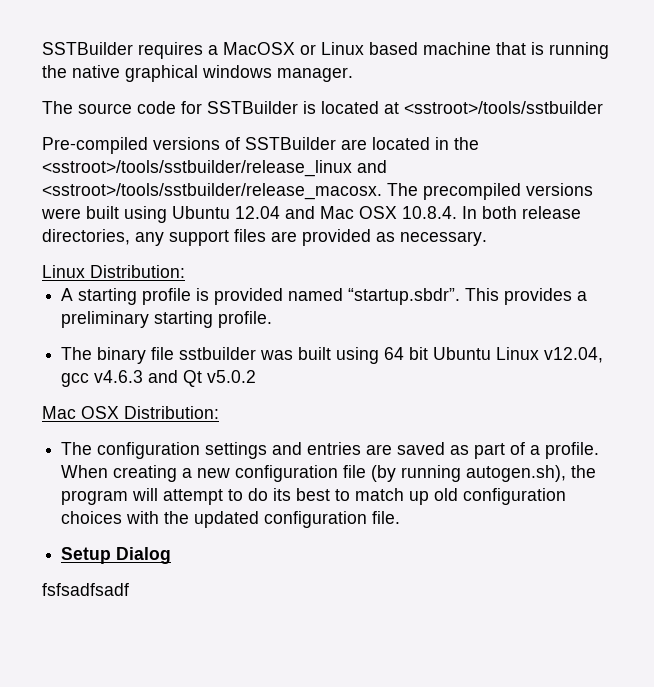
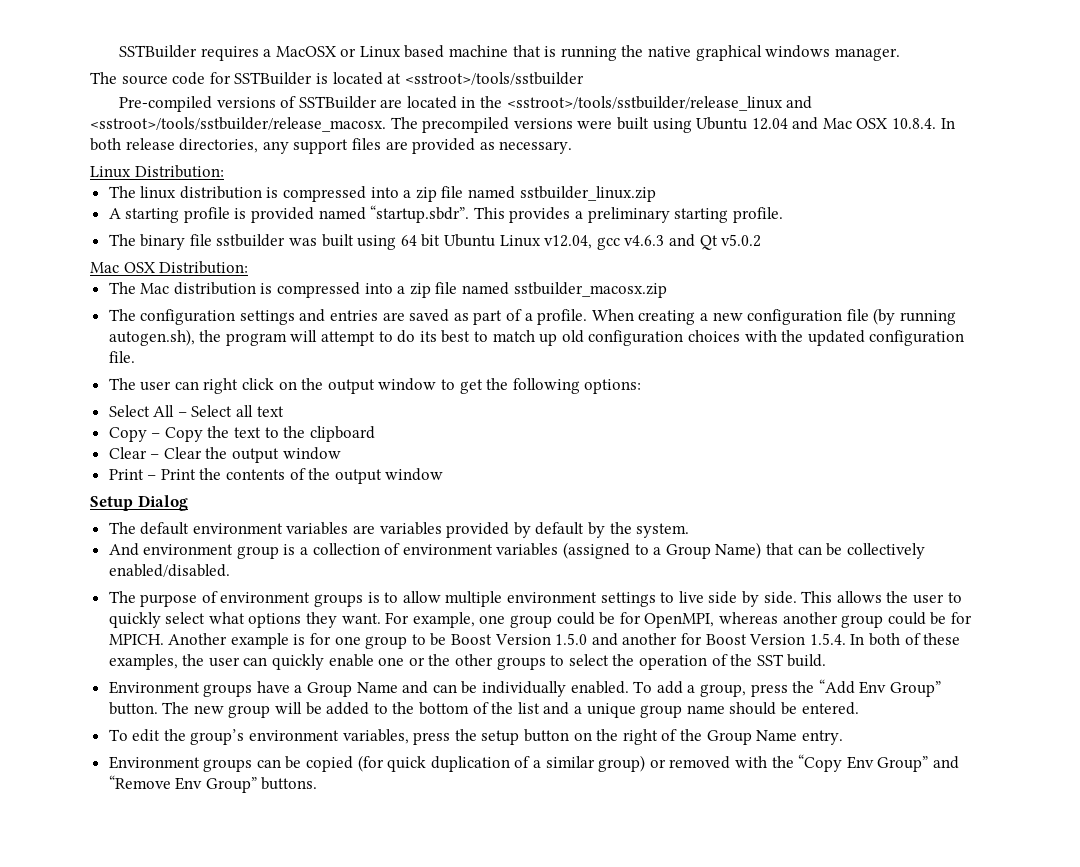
+ The linux distribution is compressed into a zip file named sstbuilder_linux.zip
+ The Mac distribution is compressed into a zip file named sstbuilder_macosx.zip
+ The user can right click on the output window to get the following options:
+ Select All – Select all text
+ Copy – Copy the text to the clipboard
+ Clear – Clear the output window
+ Print – Print the contents of the output window
  Setup Dialog
- fsfsadfsadf
+ The default environment variables are variables provided by default by the system.
+ And environment group is a collection of environment variables (assigned to a Group Name) that can be collectively enabled/disabled.
+ The purpose of environment groups is to allow multiple environment settings to live side by side. This allows the user to quickly select what options they want. For example, one group could be for OpenMPI, whereas another group could be for MPICH. Another example is for one group to be Boost Version 1.5.0 and another for Boost Version 1.5.4. In both of these examples, the user can quickly enable one or the other groups to select the operation of the SST build.
+ Environment groups have a Group Name and can be individually enabled. To add a group, press the “Add Env Group” button. The new group will be added to the bottom of the list and a unique group name should be entered.
+ To edit the group’s environment variables, press the setup button on the right of the Group Name entry.
+ Environment groups can be copied (for quick duplication of a similar group) or removed with the “Copy Env Group” and “Remove Env Group” buttons.

